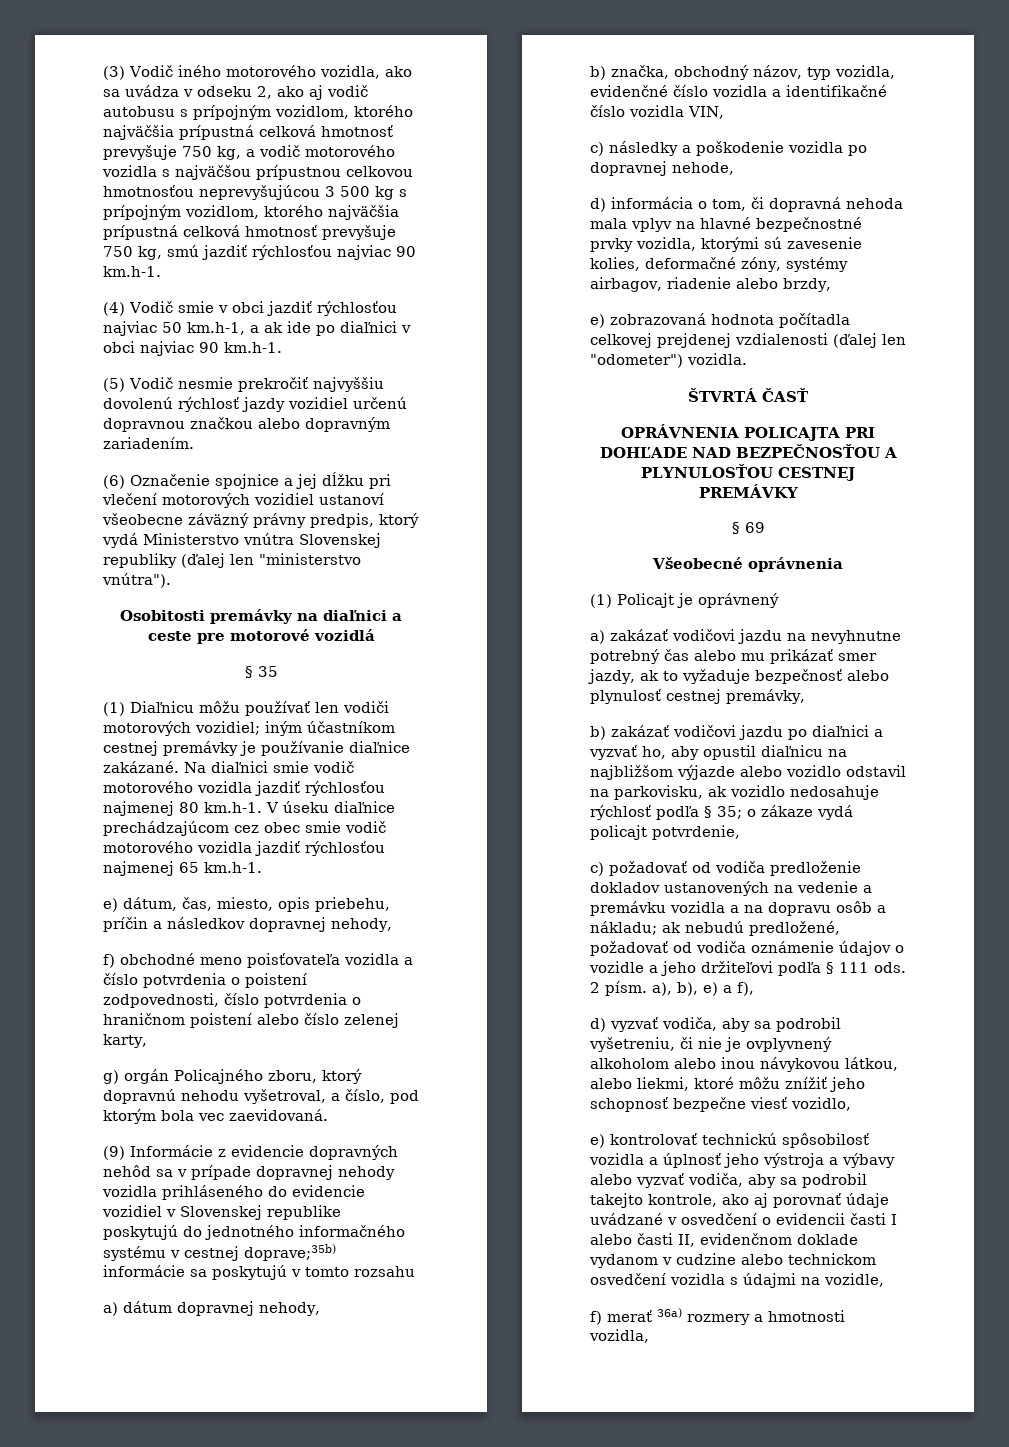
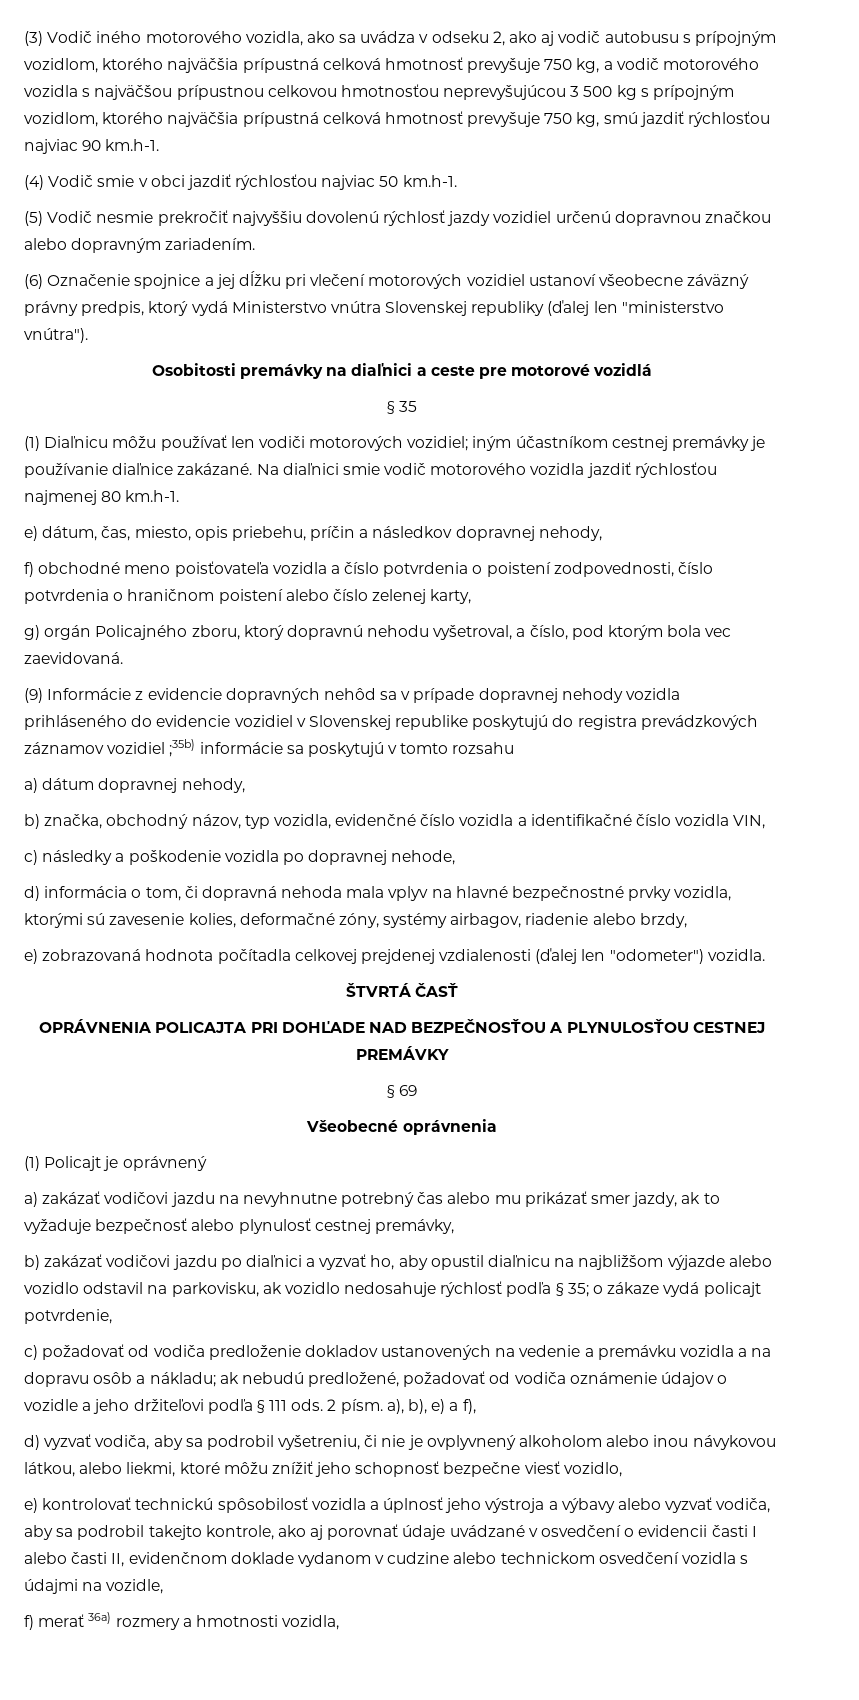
- (4) Vodič smie v obci jazdiť rýchlosťou najviac 50 km.h-1, a ak ide po diaľnici v obci najviac 90 km.h-1.
+ (4) Vodič smie v obci jazdiť rýchlosťou najviac 50 km.h-1.
- Na diaľnici smie vodič motorového vozidla jazdiť rýchlosťou najmenej 80 km.h-1. V úseku diaľnice prechádzajúcom cez obec smie vodič motorového vozidla jazdiť rýchlosťou najmenej 65 km.h-1.
+ Na diaľnici smie vodič motorového vozidla jazdiť rýchlosťou najmenej 80 km.h-1.
- (9) Informácie z evidencie dopravných nehôd sa v prípade dopravnej nehody vozidla prihláseného do evidencie vozidiel v Slovenskej republike poskytujú do jednotného informačného systému v cestnej doprave;35b) informácie sa poskytujú v tomto rozsahu
+ (9) Informácie z evidencie dopravných nehôd sa v prípade dopravnej nehody vozidla prihláseného do evidencie vozidiel v Slovenskej republike poskytujú do registra prevádzkových záznamov vozidiel ;35b) informácie sa poskytujú v tomto rozsahu

